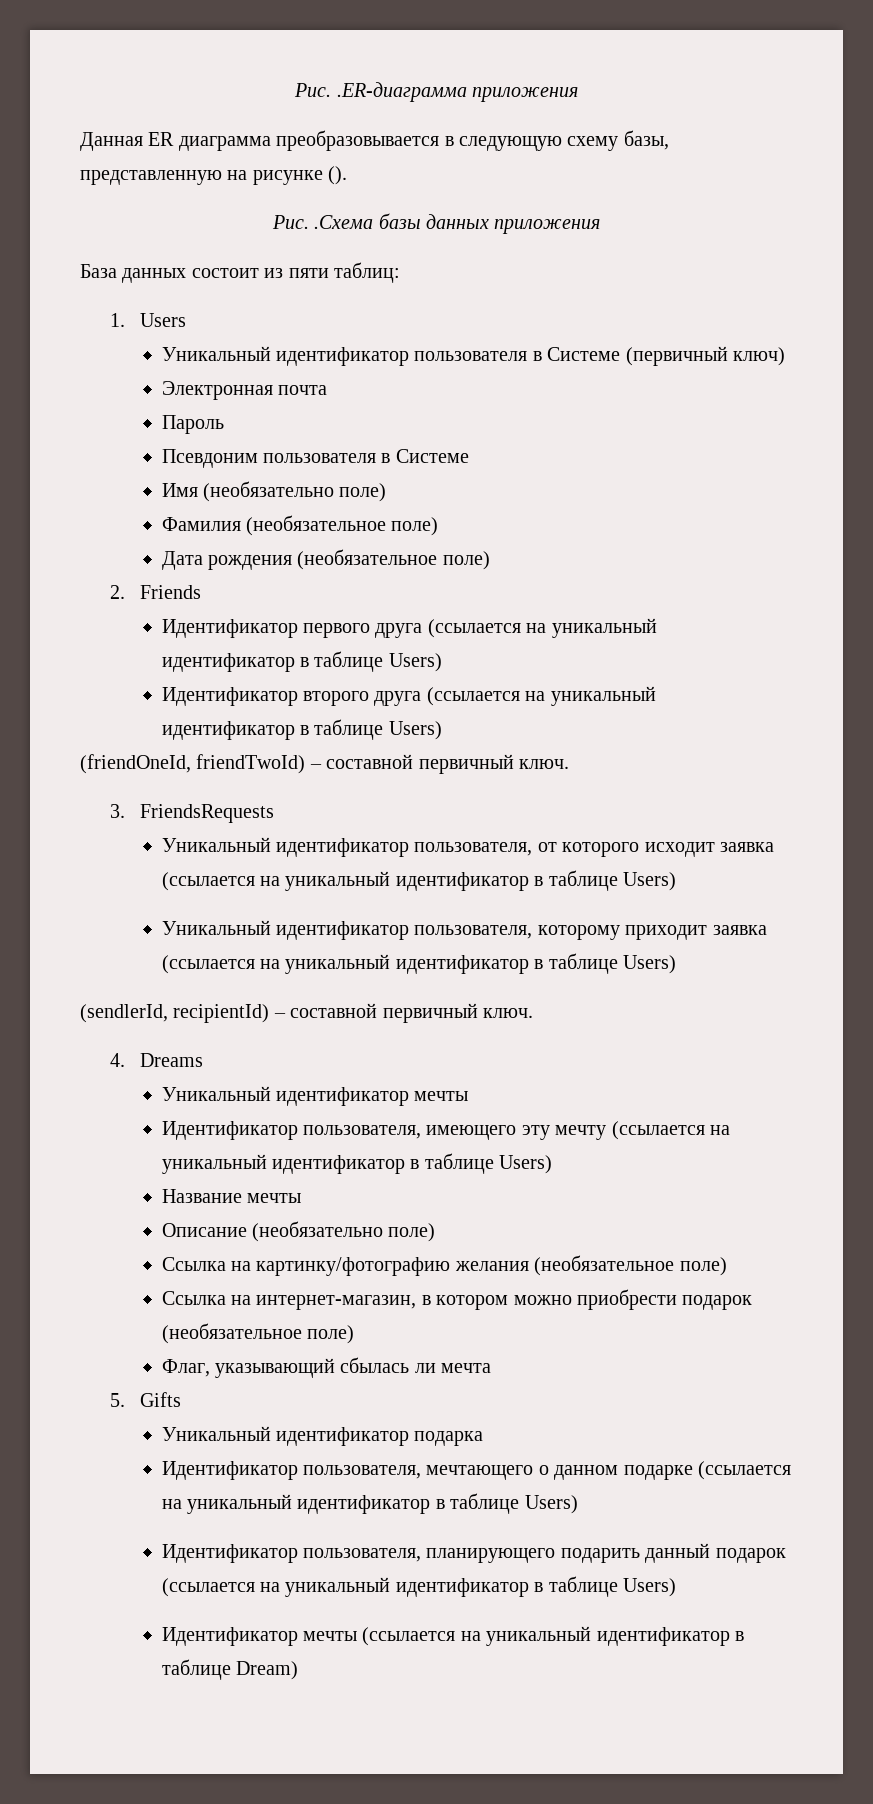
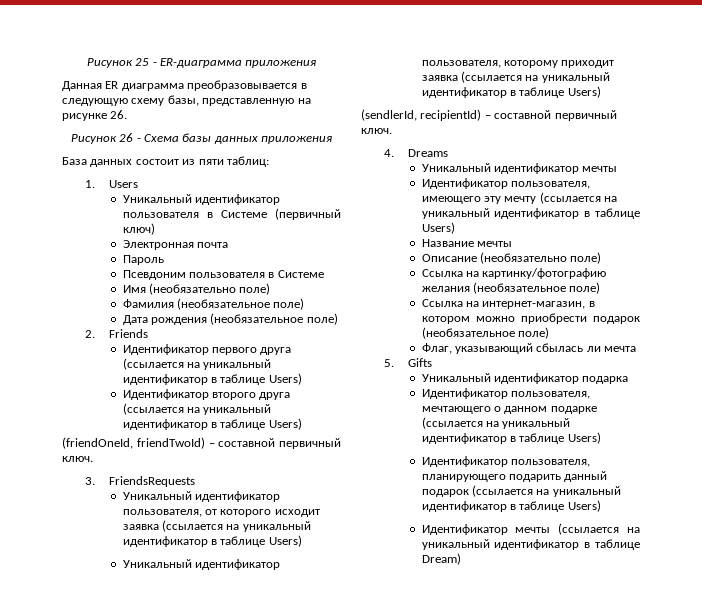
- Рис. .ER-диаграмма приложения
+ Рисунок 25 - ER-диаграмма приложения
- Данная ER диаграмма преобразовывается в следующую схему базы, представленную на рисунке ().
- Рис. .Схема базы данных приложения
+ Данная ER диаграмма преобразовывается в следующую схему базы, представленную на рисунке 26.
+ Рисунок 26 - Схема базы данных приложения

